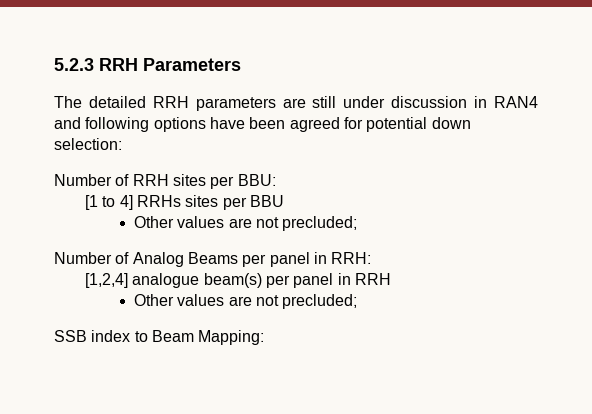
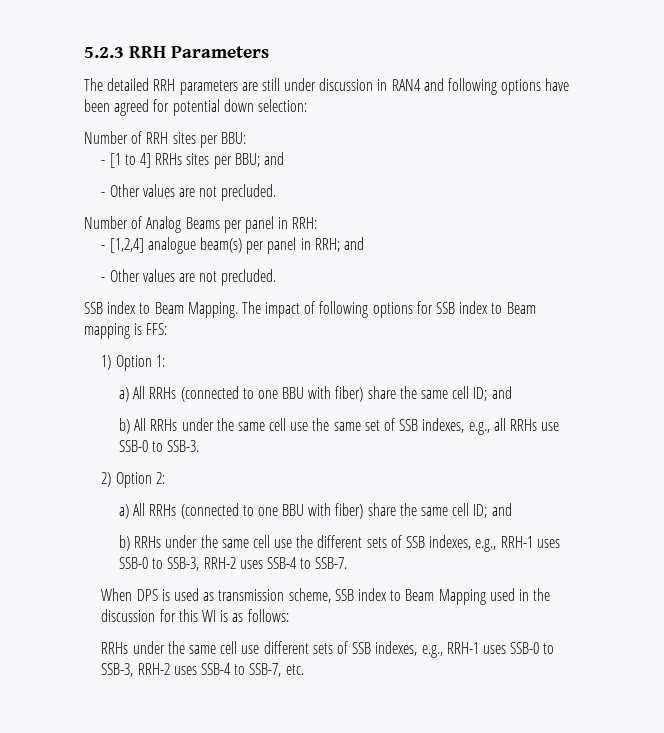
- [1 to 4] RRHs sites per BBU
- Other values are not precluded;
+ - [1 to 4] RRHs sites per BBU; and
+ - Other values are not precluded.
- [1,2,4] analogue beam(s) per panel in RRH
- Other values are not precluded;
- SSB index to Beam Mapping:
+ - [1,2,4] analogue beam(s) per panel in RRH; and
+ - Other values are not precluded.
+ SSB index to Beam Mapping. The impact of following options for SSB index to Beam mapping is FFS:
+ 1) Option 1:
+ a) All RRHs (connected to one BBU with fiber) share the same cell ID; and
+ b) All RRHs under the same cell use the same set of SSB indexes, e.g., all RRHs use SSB-0 to SSB-3.
+ 2) Option 2:
+ a) All RRHs (connected to one BBU with fiber) share the same cell ID; and
+ b) RRHs under the same cell use the different sets of SSB indexes, e.g., RRH-1 uses SSB-0 to SSB-3, RRH-2 uses SSB-4 to SSB-7.
+ When DPS is used as transmission scheme, SSB index to Beam Mapping used in the discussion for this WI is as follows:
+ RRHs under the same cell use different sets of SSB indexes, e.g., RRH-1 uses SSB-0 to SSB-3, RRH-2 uses SSB-4 to SSB-7, etc.

